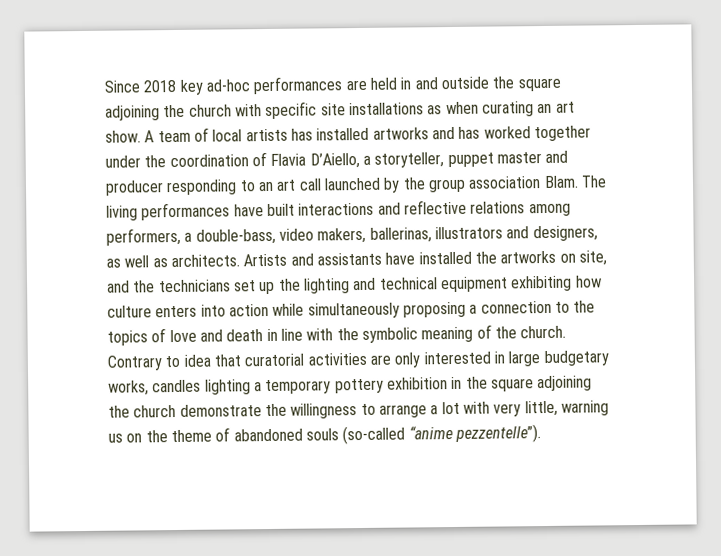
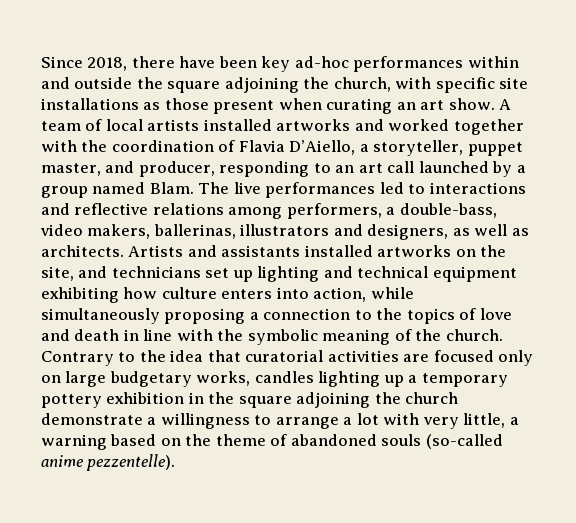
- Since 2018 key ad-hoc performances are held in and outside the square adjoining the church with specific site installations as when curating an art show.
+ Since 2018, there have been key ad-hoc performances within and outside the square adjoining the church, with specific site installations as those present when curating an art show.
- A team of local artists has installed artworks and has worked together under the coordination of Flavia D’Aiello, a storyteller, puppet master and producer responding to an art call launched by the group association Blam. The living performances have built interactions and reflective relations among performers, a double-bass, video makers, ballerinas, illustrators and designers, as well as architects.
+ A team of local artists installed artworks and worked together with the coordination of Flavia D’Aiello, a storyteller, puppet master, and producer, responding to an art call launched by a group named Blam. The live performances led to interactions and reflective relations among performers, a double-bass, video makers, ballerinas, illustrators and designers, as well as architects.
- Artists and assistants have installed the artworks on site, and the technicians set up the lighting and technical equipment exhibiting how culture enters into action while simultaneously proposing a connection to the topics of love and death in line with the symbolic meaning of the church.
+ Artists and assistants installed artworks on the site, and technicians set up lighting and technical equipment exhibiting how culture enters into action, while simultaneously proposing a connection to the topics of love and death in line with the symbolic meaning of the church.
- Contrary to idea that curatorial activities are only interested in large budgetary works, candles lighting a temporary pottery exhibition in the square adjoining the church demonstrate the willingness to arrange a lot with very little, warning us on the theme of abandoned souls (so-called “anime pezzentelle”).
+ Contrary to the idea that curatorial activities are focused only on large budgetary works, candles lighting up a temporary pottery exhibition in the square adjoining the church demonstrate a willingness to arrange a lot with very little, a warning based on the theme of abandoned souls (so-called anime pezzentelle).

